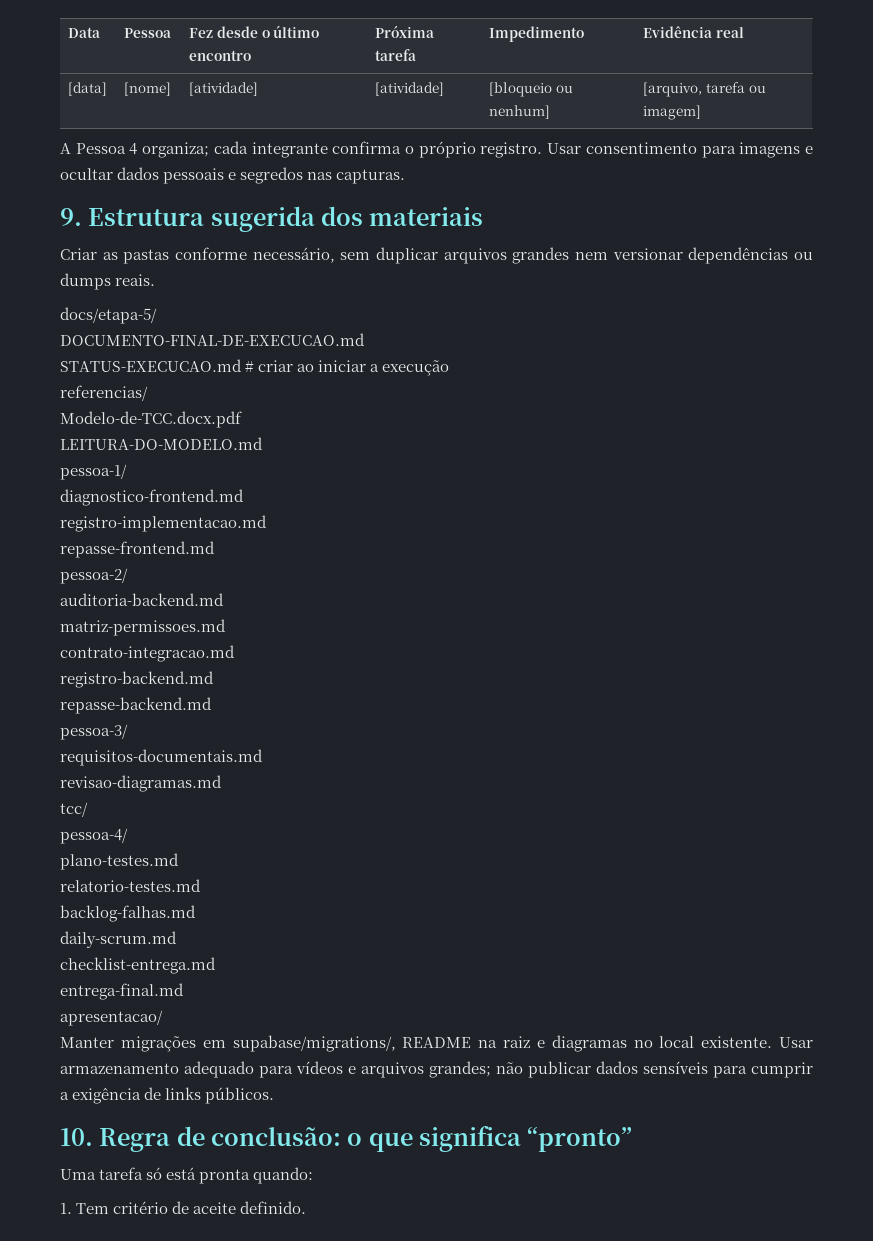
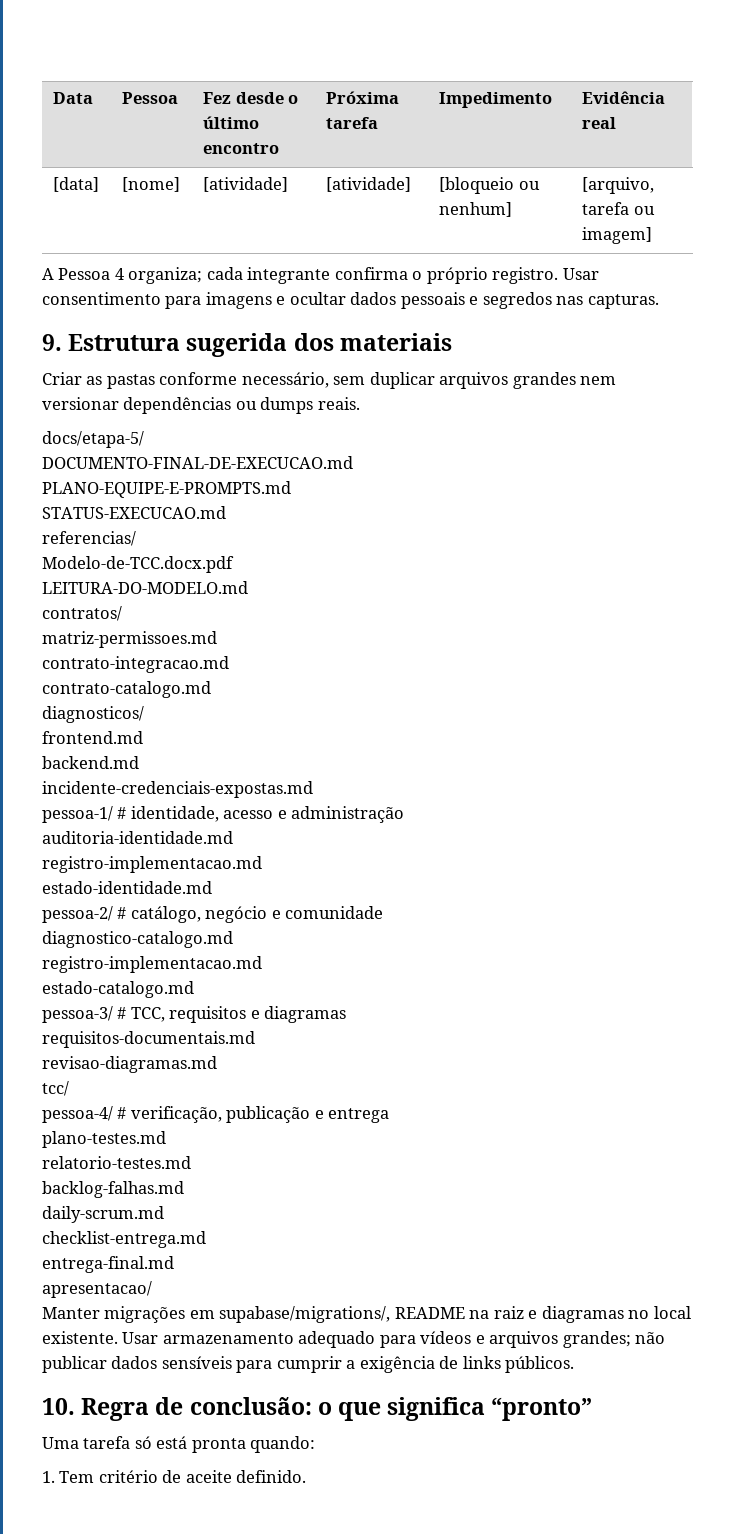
+ PLANO-EQUIPE-E-PROMPTS.md
- STATUS-EXECUCAO.md # criar ao iniciar a execução
+ STATUS-EXECUCAO.md
  referencias/
  Modelo-de-TCC.docx.pdf
  LEITURA-DO-MODELO.md
- pessoa-1/
- diagnostico-frontend.md
- registro-implementacao.md
- repasse-frontend.md
- pessoa-2/
- auditoria-backend.md
+ contratos/
  matriz-permissoes.md
  contrato-integracao.md
- registro-backend.md
- repasse-backend.md
- pessoa-3/
+ contrato-catalogo.md
+ diagnosticos/
+ frontend.md
+ backend.md
+ incidente-credenciais-expostas.md
+ pessoa-1/ # identidade, acesso e administração
+ auditoria-identidade.md
+ registro-implementacao.md
+ estado-identidade.md
+ pessoa-2/ # catálogo, negócio e comunidade
+ diagnostico-catalogo.md
+ registro-implementacao.md
+ estado-catalogo.md
+ pessoa-3/ # TCC, requisitos e diagramas
- pessoa-4/
+ pessoa-4/ # verificação, publicação e entrega

